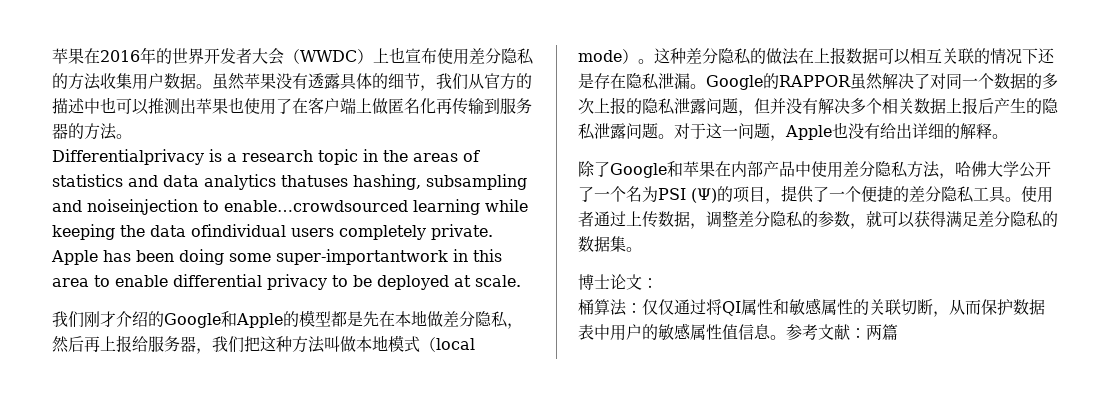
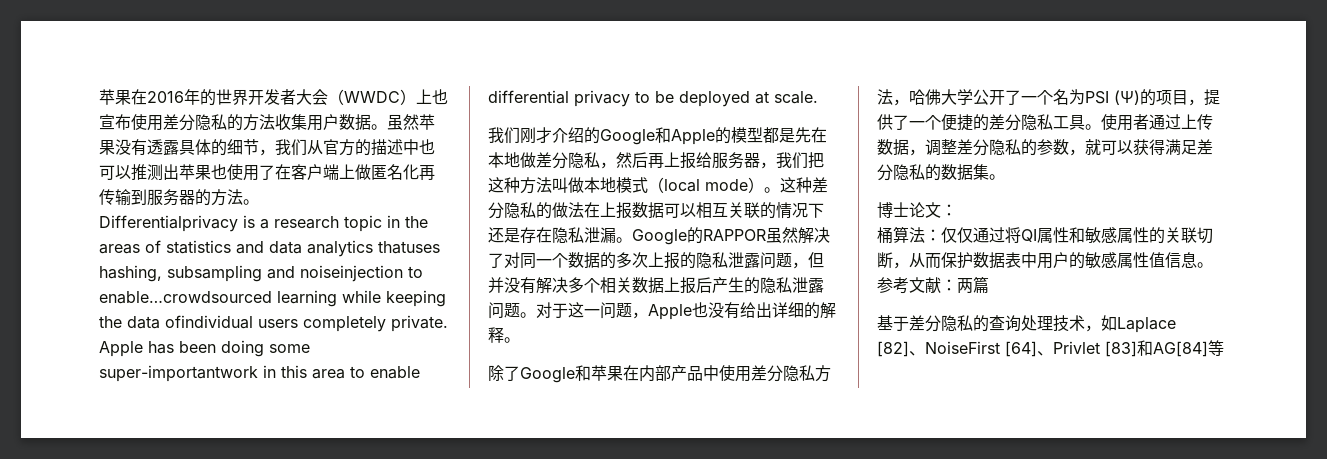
+ 基于差分隐私的查询处理技术，如Laplace [82]、NoiseFirst [64]、Privlet [83]和AG[84]等

